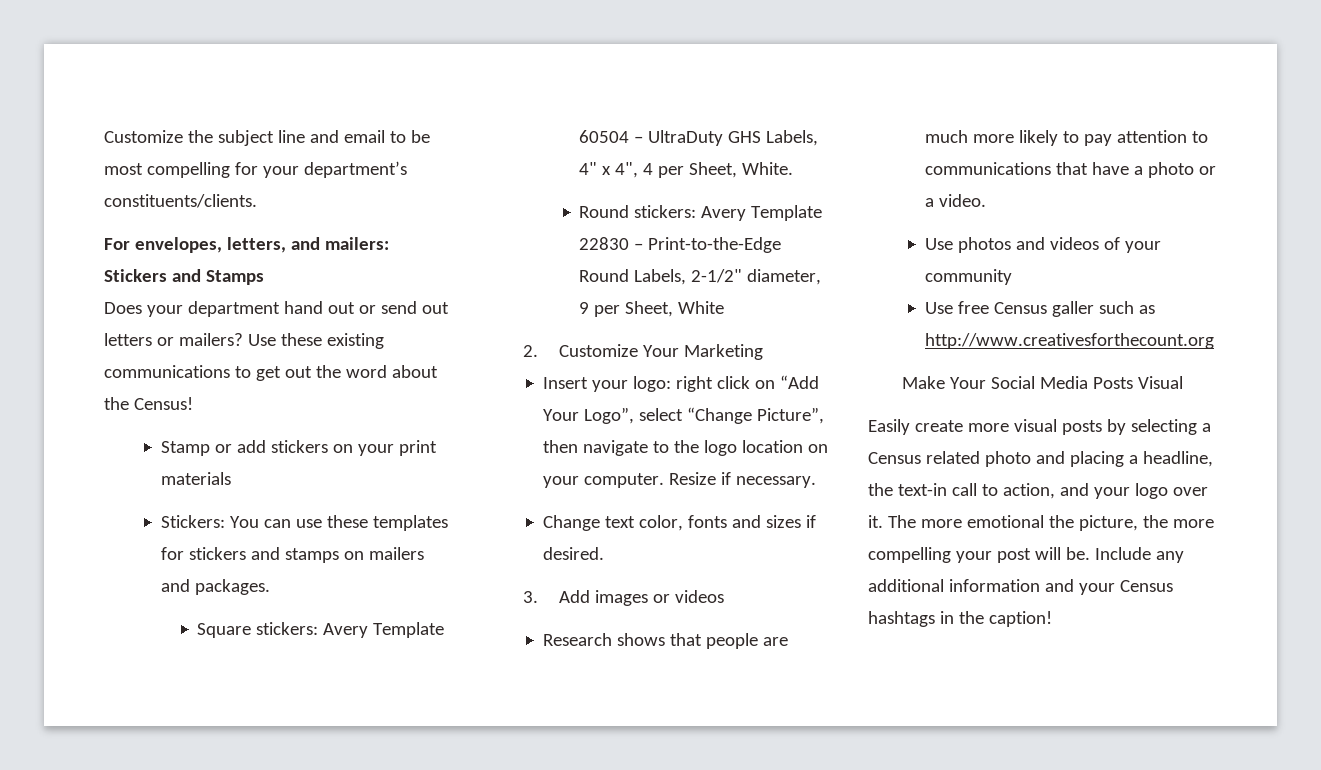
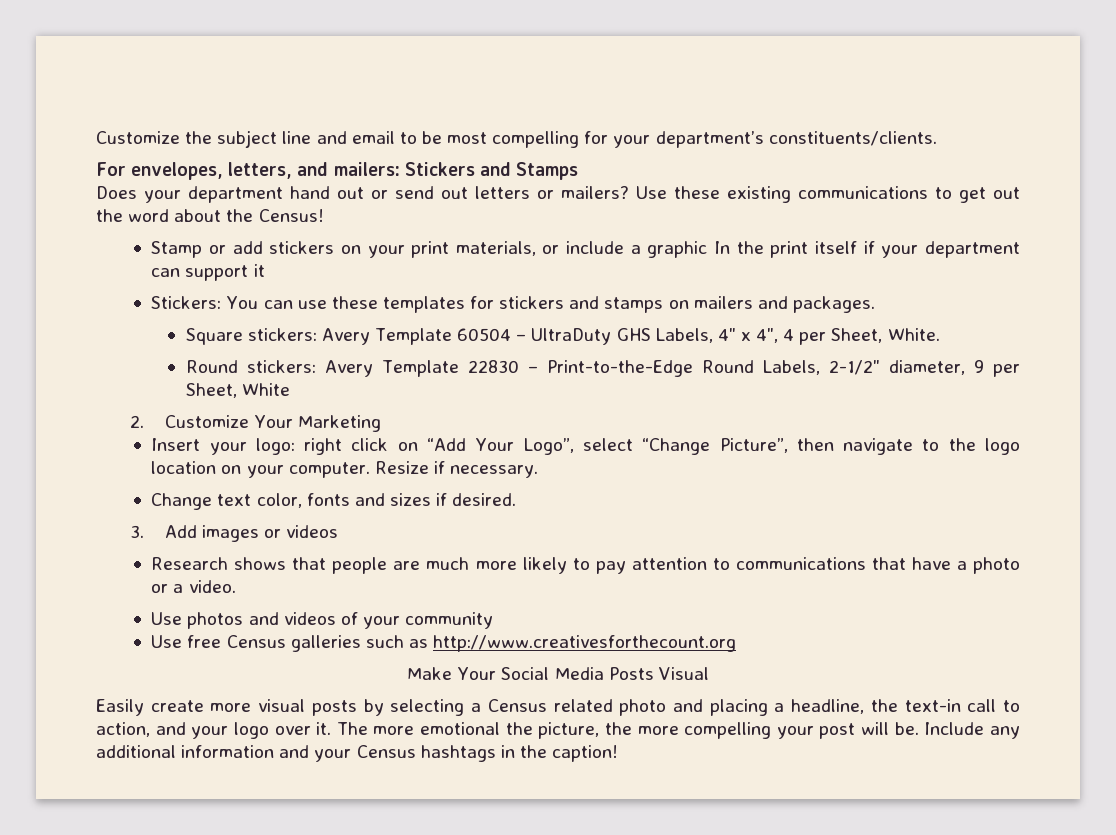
- Stamp or add stickers on your print materials
+ Stamp or add stickers on your print materials, or include a graphic In the print itself if your department can support it
- Use free Census galler such as http://www.creativesforthecount.org
+ Use free Census galleries such as http://www.creativesforthecount.org

